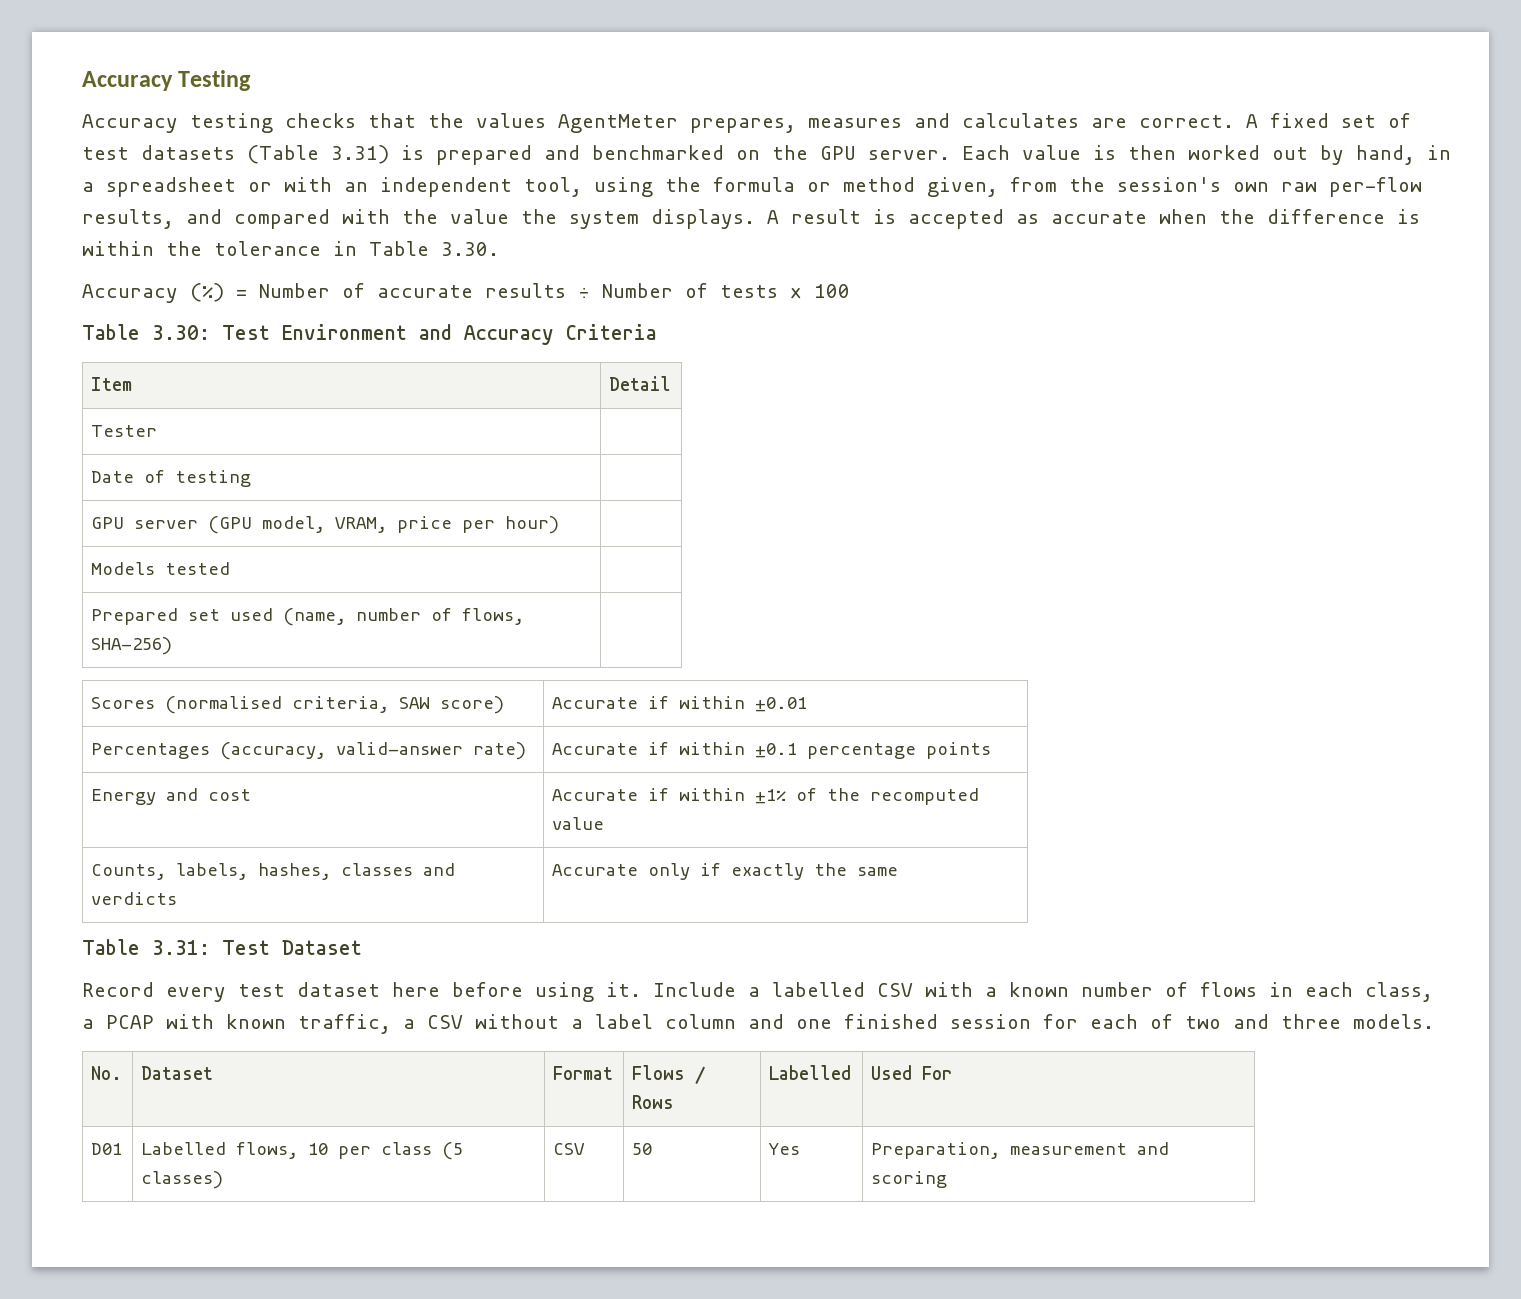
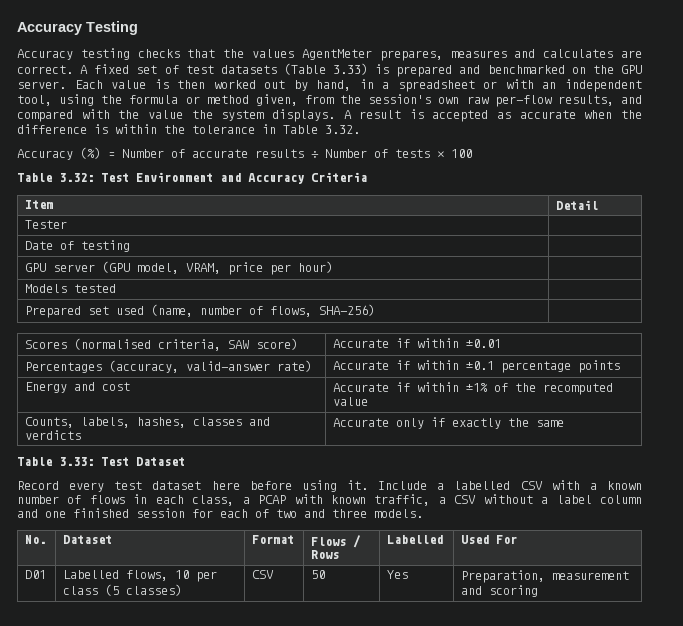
- A fixed set of test datasets (Table 3.31) is prepared and benchmarked on the GPU server.
+ A fixed set of test datasets (Table 3.33) is prepared and benchmarked on the GPU server.
- A result is accepted as accurate when the difference is within the tolerance in Table 3.30.
+ A result is accepted as accurate when the difference is within the tolerance in Table 3.32.
- Table 3.30: Test Environment and Accuracy Criteria
+ Table 3.32: Test Environment and Accuracy Criteria
- Table 3.31: Test Dataset
+ Table 3.33: Test Dataset

